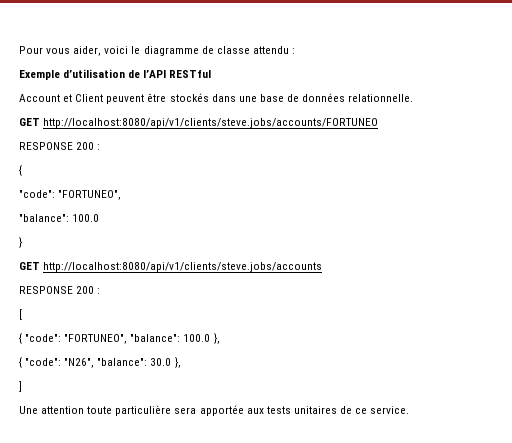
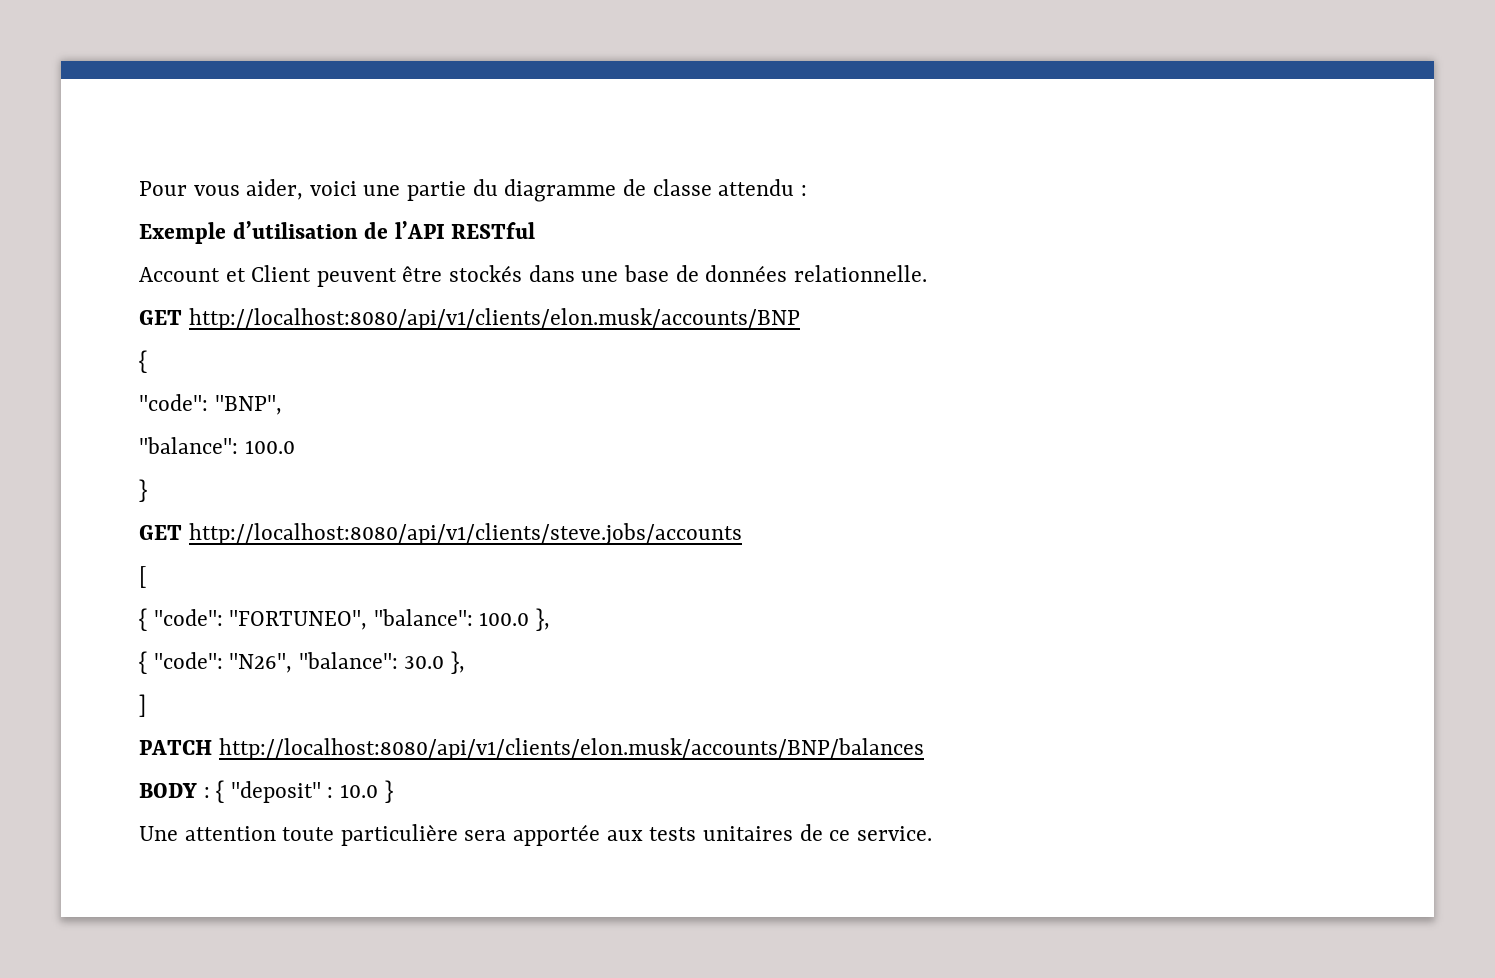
- Pour vous aider, voici le diagramme de classe attendu :
+ Pour vous aider, voici une partie du diagramme de classe attendu :
- GET http://localhost:8080/api/v1/clients/steve.jobs/accounts/FORTUNEO
- RESPONSE 200 :
+ GET http://localhost:8080/api/v1/clients/elon.musk/accounts/BNP
  {
- "code": "FORTUNEO",
+ "code": "BNP",
  GET http://localhost:8080/api/v1/clients/steve.jobs/accounts
- RESPONSE 200 :
+ PATCH http://localhost:8080/api/v1/clients/elon.musk/accounts/BNP/balances
+ BODY : { "deposit" : 10.0 }

